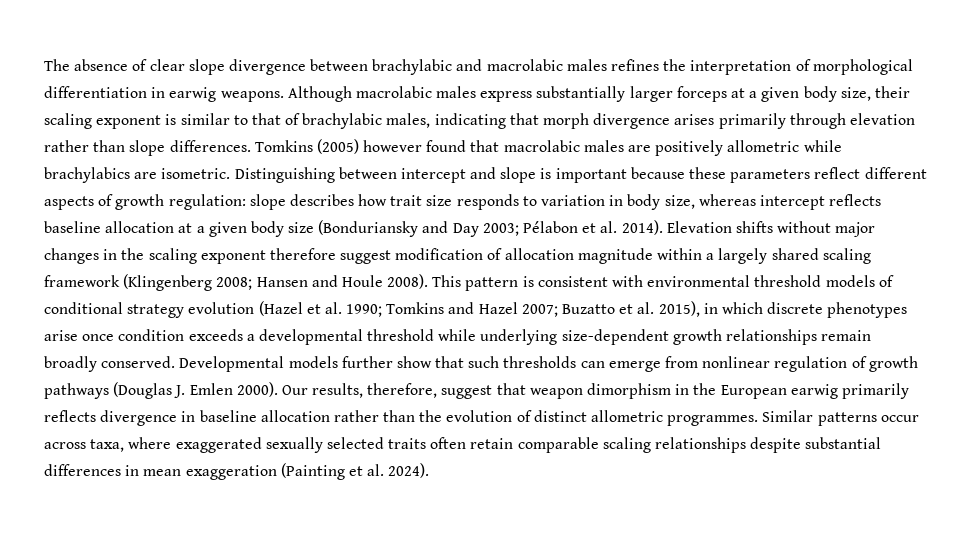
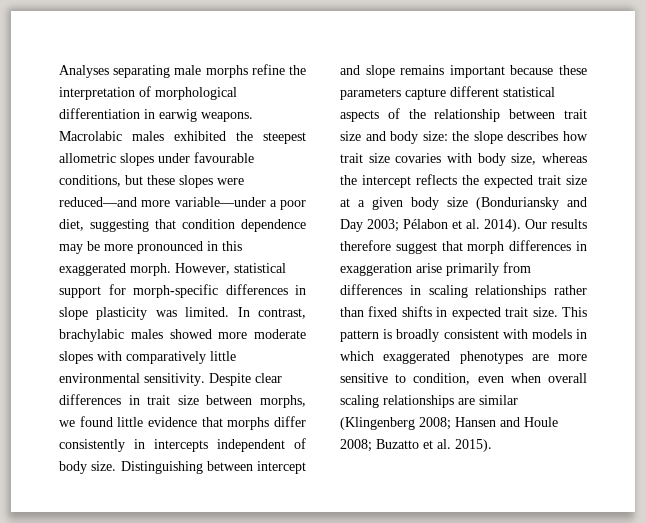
- The absence of clear slope divergence between brachylabic and macrolabic males refines the interpretation of morphological differentiation in earwig weapons.
+ Analyses separating male morphs refine the interpretation of morphological differentiation in earwig weapons.
- Although macrolabic males express substantially larger forceps at a given body size, their scaling exponent is similar to that of brachylabic males, indicating that morph divergence arises primarily through elevation rather than slope differences. Tomkins (2005) however found that macrolabic males are positively allometric while brachylabics are isometric.
+ Macrolabic males exhibited the steepest allometric slopes under favourable conditions, but these slopes were reduced—and more variable—under a poor diet, suggesting that condition dependence may be more pronounced in this exaggerated morph. However, statistical support for morph-specific differences in slope plasticity was limited. In contrast, brachylabic males showed more moderate slopes with comparatively little environmental sensitivity. Despite clear differences in trait size between morphs, we found little evidence that morphs differ consistently in intercepts independent of body size.
- Distinguishing between intercept and slope is important because these parameters reflect different aspects of growth regulation: slope describes how trait size responds to variation in body size, whereas intercept reflects baseline allocation at a given body size (Bonduriansky and Day 2003; Pélabon et al. 2014).
+ Distinguishing between intercept and slope remains important because these parameters capture different statistical aspects of the relationship between trait size and body size: the slope describes how trait size covaries with body size, whereas the intercept reflects the expected trait size at a given body size (Bonduriansky and Day 2003; Pélabon et al. 2014).
- Elevation shifts without major changes in the scaling exponent therefore suggest modification of allocation magnitude within a largely shared scaling framework (Klingenberg 2008; Hansen and Houle 2008). This pattern is consistent with environmental threshold models of conditional strategy evolution (Hazel et al. 1990; Tomkins and Hazel 2007; Buzatto et al. 2015), in which discrete phenotypes arise once condition exceeds a developmental threshold while underlying size-dependent growth relationships remain broadly conserved. Developmental models further show that such thresholds can emerge from nonlinear regulation of growth pathways (Douglas J. Emlen 2000). Our results, therefore, suggest that weapon dimorphism in the European earwig primarily reflects divergence in baseline allocation rather than the evolution of distinct allometric programmes. Similar patterns occur across taxa, where exaggerated sexually selected traits often retain comparable scaling relationships despite substantial differences in mean exaggeration (Painting et al. 2024).
+ Our results therefore suggest that morph differences in exaggeration arise primarily from differences in scaling relationships rather than fixed shifts in expected trait size. This pattern is broadly consistent with models in which exaggerated phenotypes are more sensitive to condition, even when overall scaling relationships are similar (Klingenberg 2008; Hansen and Houle 2008; Buzatto et al. 2015).

